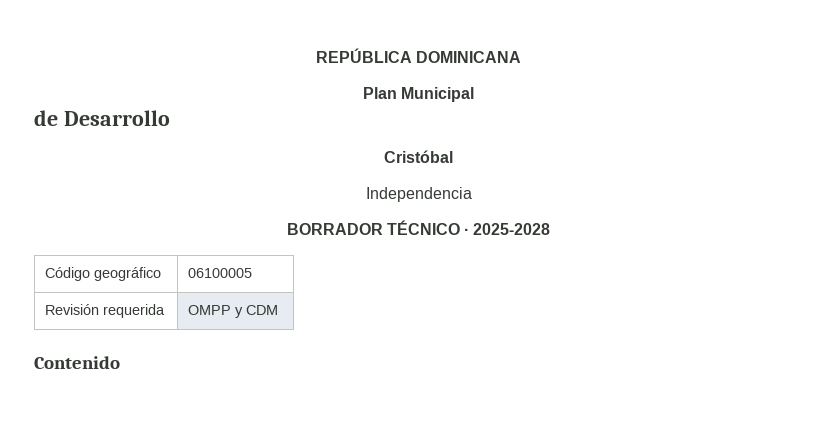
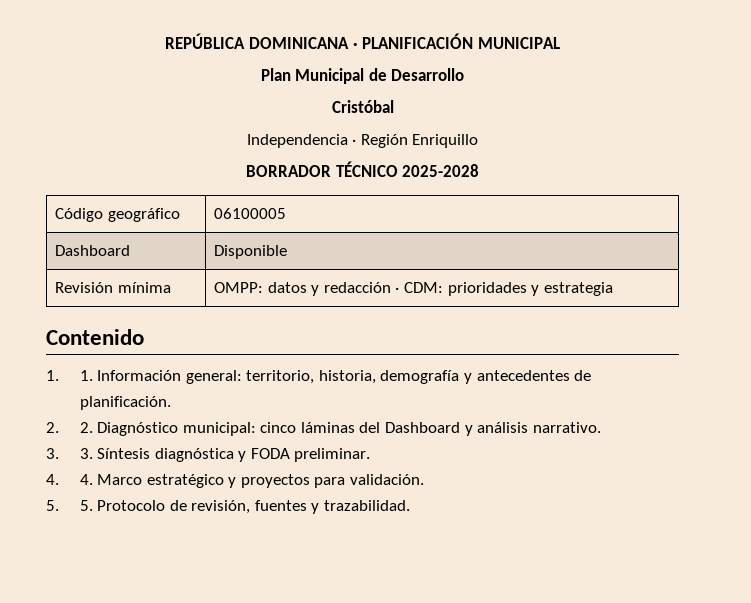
- REPÚBLICA DOMINICANA
+ REPÚBLICA DOMINICANA · PLANIFICACIÓN MUNICIPAL
- Plan Municipal
- de Desarrollo
+ Plan Municipal de Desarrollo
- Independencia
+ Independencia · Región Enriquillo
- BORRADOR TÉCNICO · 2025-2028
+ BORRADOR TÉCNICO 2025-2028
+ Dashboard | Disponible
- Revisión requerida | OMPP y CDM
+ Revisión mínima | OMPP: datos y redacción · CDM: prioridades y estrategia
  Contenido
+ 1. 1. Información general: territorio, historia, demografía y antecedentes de planificación.
+ 2. 2. Diagnóstico municipal: cinco láminas del Dashboard y análisis narrativo.
+ 3. 3. Síntesis diagnóstica y FODA preliminar.
+ 4. 4. Marco estratégico y proyectos para validación.
+ 5. 5. Protocolo de revisión, fuentes y trazabilidad.

